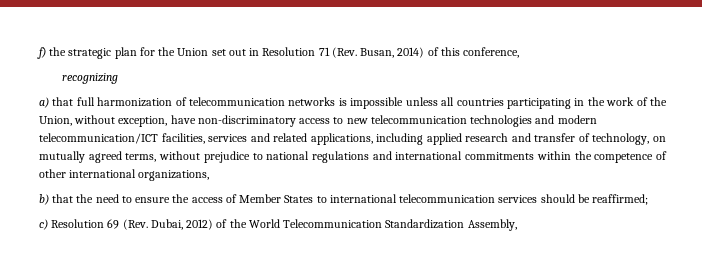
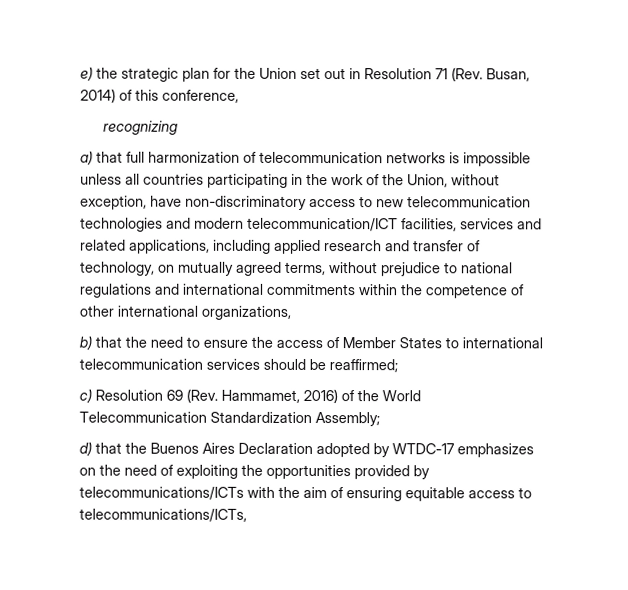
- f) the strategic plan for the Union set out in Resolution 71 (Rev. Busan, 2014) of this conference,
+ e) the strategic plan for the Union set out in Resolution 71 (Rev. Busan, 2014) of this conference,
- c) Resolution 69 (Rev. Dubai, 2012) of the World Telecommunication Standardization Assembly,
+ c) Resolution 69 (Rev. Hammamet, 2016) of the World Telecommunication Standardization Assembly;
+ d) that the Buenos Aires Declaration adopted by WTDC-17 emphasizes on the need of exploiting the opportunities provided by telecommunications/ICTs with the aim of ensuring equitable access to telecommunications/ICTs,

